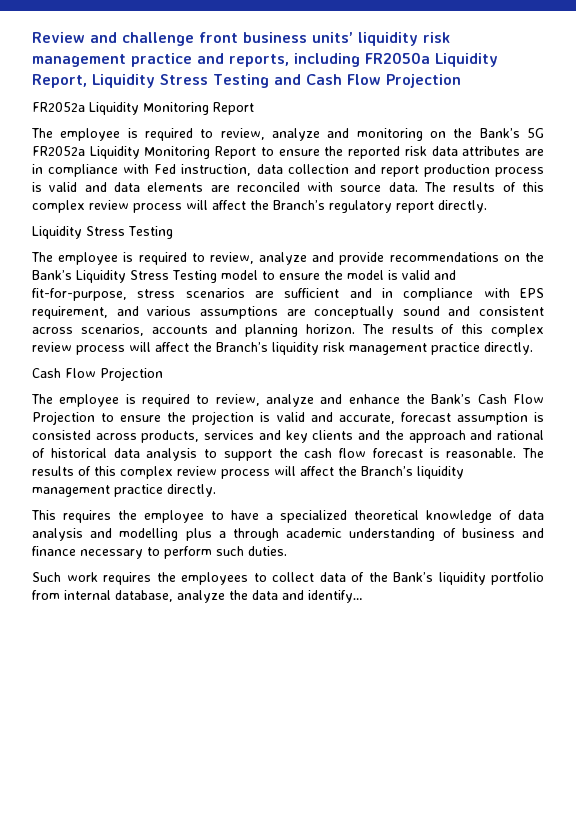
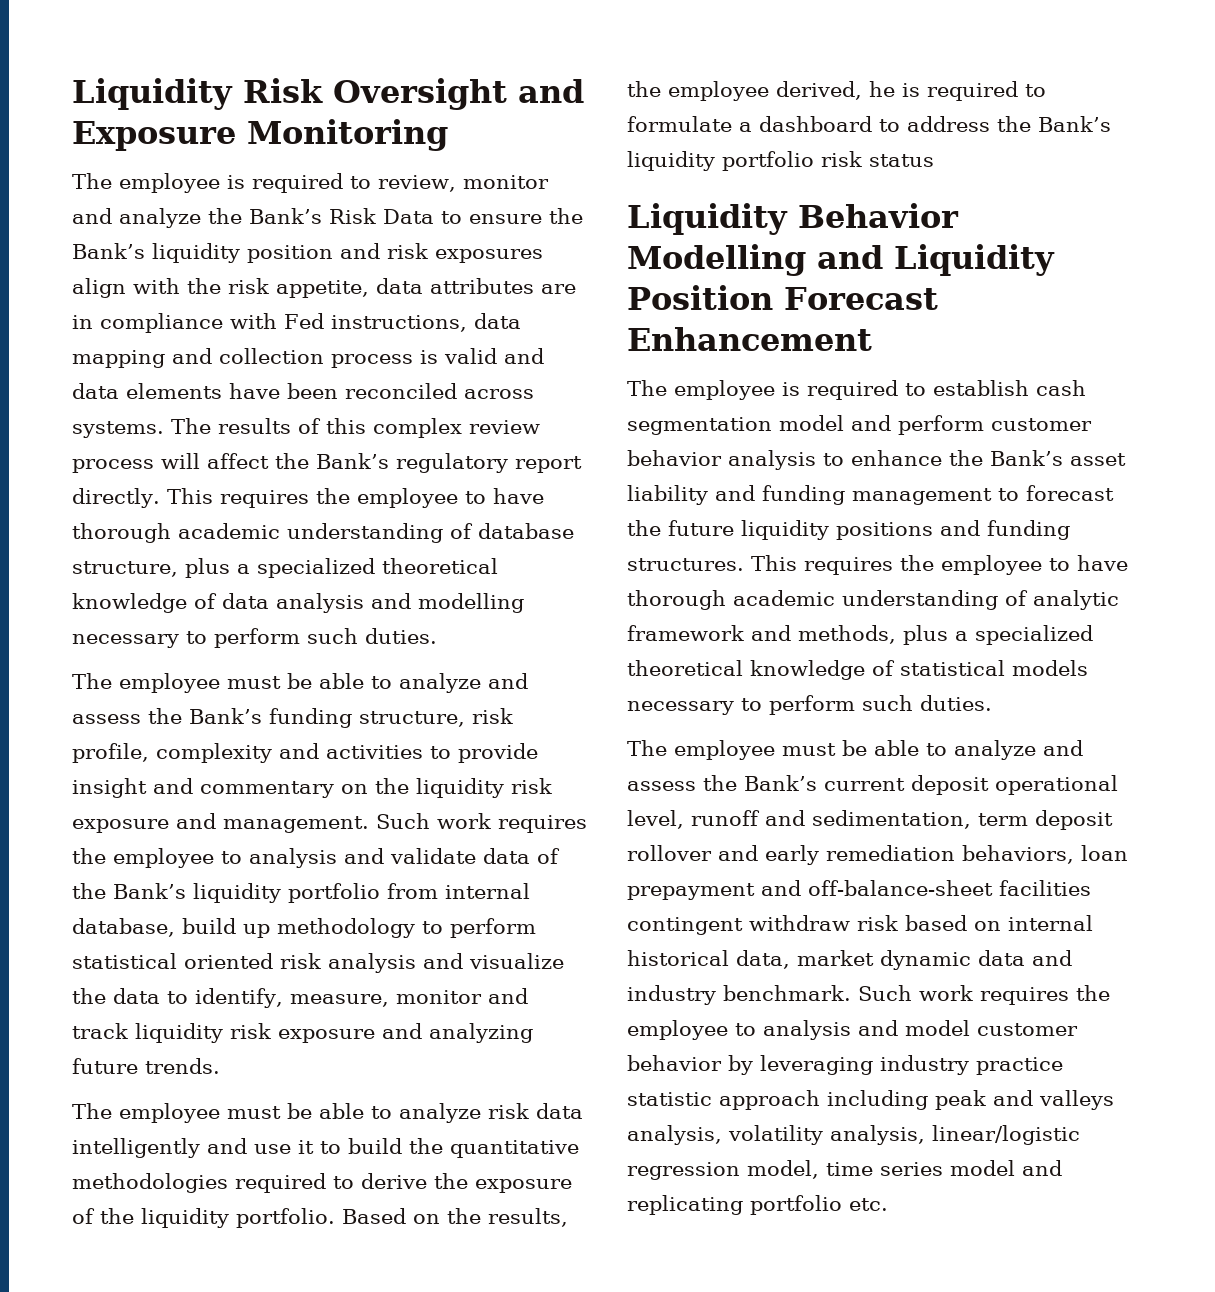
- Review and challenge front business units’ liquidity risk management practice and reports, including FR2050a Liquidity Report, Liquidity Stress Testing and Cash Flow Projection
- FR2052a Liquidity Monitoring Report
- The employee is required to review, analyze and monitoring on the Bank’s 5G FR2052a Liquidity Monitoring Report to ensure the reported risk data attributes are in compliance with Fed instruction, data collection and report production process is valid and data elements are reconciled with source data.
+ Liquidity Risk Oversight and Exposure Monitoring
+ The employee is required to review, monitor and analyze the Bank’s Risk Data to ensure the Bank’s liquidity position and risk exposures align with the risk appetite, data attributes are in compliance with Fed instructions, data mapping and collection process is valid and data elements have been reconciled across systems.
- The results of this complex review process will affect the Branch’s regulatory report directly.
- Liquidity Stress Testing
- The employee is required to review, analyze and provide recommendations on the Bank’s Liquidity Stress Testing model to ensure the model is valid and fit-for-purpose, stress scenarios are sufficient and in compliance with EPS requirement, and various assumptions are conceptually sound and consistent across scenarios, accounts and planning horizon. The results of this complex review process will affect the Branch’s liquidity risk management practice directly.
- Cash Flow Projection
- The employee is required to review, analyze and enhance the Bank’s Cash Flow Projection to ensure the projection is valid and accurate, forecast assumption is consisted across products, services and key clients and the approach and rational of historical data analysis to support the cash flow forecast is reasonable. The results of this complex review process will affect the Branch’s liquidity management practice directly.
- This requires the employee to have a specialized theoretical knowledge of data analysis and modelling plus a through academic understanding of business and finance necessary to perform such duties.
- Such work requires the employees to collect data of the Bank’s liquidity portfolio from internal database, analyze the data and identify…
+ The results of this complex review process will affect the Bank’s regulatory report directly. This requires the employee to have thorough academic understanding of database structure, plus a specialized theoretical knowledge of data analysis and modelling necessary to perform such duties.
+ The employee must be able to analyze and assess the Bank’s funding structure, risk profile, complexity and activities to provide insight and commentary on the liquidity risk exposure and management. Such work requires the employee to analysis and validate data of the Bank’s liquidity portfolio from internal database, build up methodology to perform statistical oriented risk analysis and visualize the data to identify, measure, monitor and track liquidity risk exposure and analyzing future trends.
+ The employee must be able to analyze risk data intelligently and use it to build the quantitative methodologies required to derive the exposure of the liquidity portfolio. Based on the results, the employee derived, he is required to formulate a dashboard to address the Bank’s liquidity portfolio risk status
+ Liquidity Behavior Modelling and Liquidity Position Forecast Enhancement
+ The employee is required to establish cash segmentation model and perform customer behavior analysis to enhance the Bank’s asset liability and funding management to forecast the future liquidity positions and funding structures. This requires the employee to have thorough academic understanding of analytic framework and methods, plus a specialized theoretical knowledge of statistical models necessary to perform such duties.
+ The employee must be able to analyze and assess the Bank’s current deposit operational level, runoff and sedimentation, term deposit rollover and early remediation behaviors, loan prepayment and off-balance-sheet facilities contingent withdraw risk based on internal historical data, market dynamic data and industry benchmark. Such work requires the employee to analysis and model customer behavior by leveraging industry practice statistic approach including peak and valleys analysis, volatility analysis, linear/logistic regression model, time series model and replicating portfolio etc.

